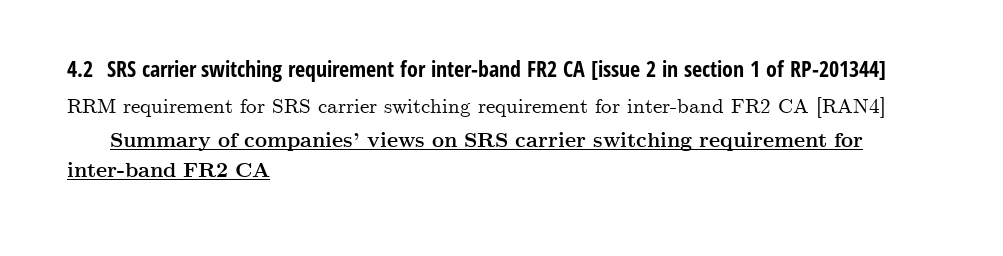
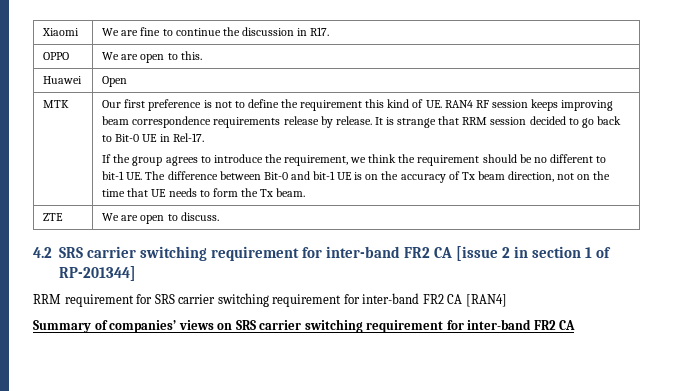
+ Xiaomi | We are fine to continue the discussion in R17.
+ OPPO | We are open to this.
+ Huawei | Open
+ MTK | Our first preference is not to define the requirement this kind of UE. RAN4 RF session keeps improving beam correspondence requirements release by release. It is strange that RRM session decided to go back to Bit-0 UE in Rel-17.
+ If the group agrees to introduce the requirement, we think the requirement should be no different to bit-1 UE. The difference between Bit-0 and bit-1 UE is on the accuracy of Tx beam direction, not on the time that UE needs to form the Tx beam.
+ ZTE | We are open to discuss.

